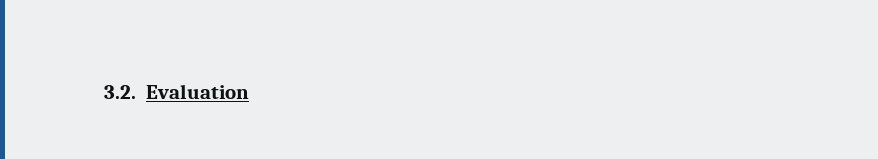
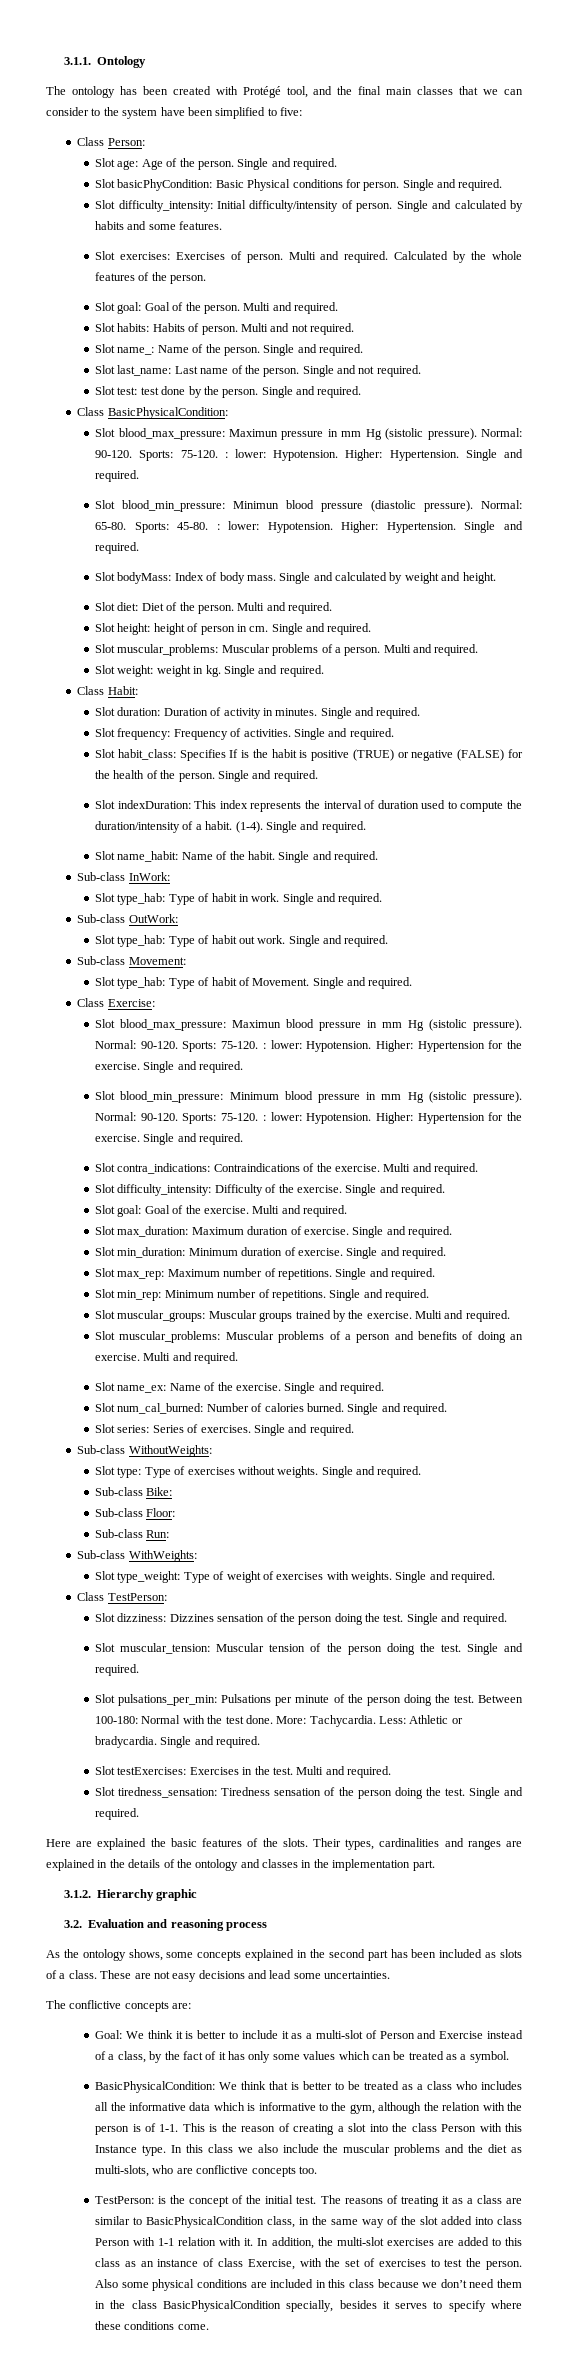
- 3.2. Evaluation
+ 3.1.1. Ontology
+ The ontology has been created with Protégé tool, and the final main classes that we can consider to the system have been simplified to five:
+ Class Person:
+ Slot age: Age of the person. Single and required.
+ Slot basicPhyCondition: Basic Physical conditions for person. Single and required.
+ Slot difficulty_intensity: Initial difficulty/intensity of person. Single and calculated by habits and some features.
+ Slot exercises: Exercises of person. Multi and required. Calculated by the whole features of the person.
+ Slot goal: Goal of the person. Multi and required.
+ Slot habits: Habits of person. Multi and not required.
+ Slot name_: Name of the person. Single and required.
+ Slot last_name: Last name of the person. Single and not required.
+ Slot test: test done by the person. Single and required.
+ Class BasicPhysicalCondition:
+ Slot blood_max_pressure: Maximun pressure in mm Hg (sistolic pressure). Normal: 90-120. Sports: 75-120. : lower: Hypotension. Higher: Hypertension. Single and required.
+ Slot blood_min_pressure: Minimun blood pressure (diastolic pressure). Normal: 65-80. Sports: 45-80. : lower: Hypotension. Higher: Hypertension. Single and required.
+ Slot bodyMass: Index of body mass. Single and calculated by weight and height.
+ Slot diet: Diet of the person. Multi and required.
+ Slot height: height of person in cm. Single and required.
+ Slot muscular_problems: Muscular problems of a person. Multi and required.
+ Slot weight: weight in kg. Single and required.
+ Class Habit:
+ Slot duration: Duration of activity in minutes. Single and required.
+ Slot frequency: Frequency of activities. Single and required.
+ Slot habit_class: Specifies If is the habit is positive (TRUE) or negative (FALSE) for the health of the person. Single and required.
+ Slot indexDuration: This index represents the interval of duration used to compute the duration/intensity of a habit. (1-4). Single and required.
+ Slot name_habit: Name of the habit. Single and required.
+ Sub-class InWork:
+ Slot type_hab: Type of habit in work. Single and required.
+ Sub-class OutWork:
+ Slot type_hab: Type of habit out work. Single and required.
+ Sub-class Movement:
+ Slot type_hab: Type of habit of Movement. Single and required.
+ Class Exercise:
+ Slot blood_max_pressure: Maximun blood pressure in mm Hg (sistolic pressure). Normal: 90-120. Sports: 75-120. : lower: Hypotension. Higher: Hypertension for the exercise. Single and required.
+ Slot blood_min_pressure: Minimum blood pressure in mm Hg (sistolic pressure). Normal: 90-120. Sports: 75-120. : lower: Hypotension. Higher: Hypertension for the exercise. Single and required.
+ Slot contra_indications: Contraindications of the exercise. Multi and required.
+ Slot difficulty_intensity: Difficulty of the exercise. Single and required.
+ Slot goal: Goal of the exercise. Multi and required.
+ Slot max_duration: Maximum duration of exercise. Single and required.
+ Slot min_duration: Minimum duration of exercise. Single and required.
+ Slot max_rep: Maximum number of repetitions. Single and required.
+ Slot min_rep: Minimum number of repetitions. Single and required.
+ Slot muscular_groups: Muscular groups trained by the exercise. Multi and required.
+ Slot muscular_problems: Muscular problems of a person and benefits of doing an exercise. Multi and required.
+ Slot name_ex: Name of the exercise. Single and required.
+ Slot num_cal_burned: Number of calories burned. Single and required.
+ Slot series: Series of exercises. Single and required.
+ Sub-class WithoutWeights:
+ Slot type: Type of exercises without weights. Single and required.
+ Sub-class Bike:
+ Sub-class Floor:
+ Sub-class Run:
+ Sub-class WithWeights:
+ Slot type_weight: Type of weight of exercises with weights. Single and required.
+ Class TestPerson:
+ Slot dizziness: Dizzines sensation of the person doing the test. Single and required.
+ Slot muscular_tension: Muscular tension of the person doing the test. Single and required.
+ Slot pulsations_per_min: Pulsations per minute of the person doing the test. Between 100-180: Normal with the test done. More: Tachycardia. Less: Athletic or bradycardia. Single and required.
+ Slot testExercises: Exercises in the test. Multi and required.
+ Slot tiredness_sensation: Tiredness sensation of the person doing the test. Single and required.
+ Here are explained the basic features of the slots. Their types, cardinalities and ranges are explained in the details of the ontology and classes in the implementation part.
+ 3.1.2. Hierarchy graphic
+ 3.2. Evaluation and reasoning process
+ As the ontology shows, some concepts explained in the second part has been included as slots of a class. These are not easy decisions and lead some uncertainties.
+ The conflictive concepts are:
+ Goal: We think it is better to include it as a multi-slot of Person and Exercise instead of a class, by the fact of it has only some values which can be treated as a symbol.
+ BasicPhysicalCondition: We think that is better to be treated as a class who includes all the informative data which is informative to the gym, although the relation with the person is of 1-1. This is the reason of creating a slot into the class Person with this Instance type. In this class we also include the muscular problems and the diet as multi-slots, who are conflictive concepts too.
+ TestPerson: is the concept of the initial test. The reasons of treating it as a class are similar to BasicPhysicalCondition class, in the same way of the slot added into class Person with 1-1 relation with it. In addition, the multi-slot exercises are added to this class as an instance of class Exercise, with the set of exercises to test the person. Also some physical conditions are included in this class because we don’t need them in the class BasicPhysicalCondition specially, besides it serves to specify where these conditions come.

